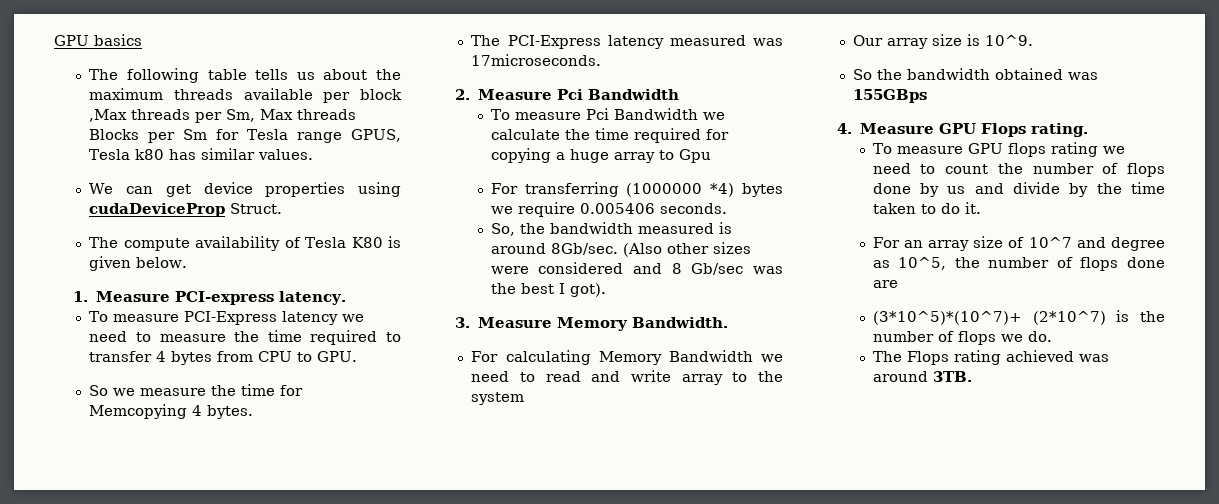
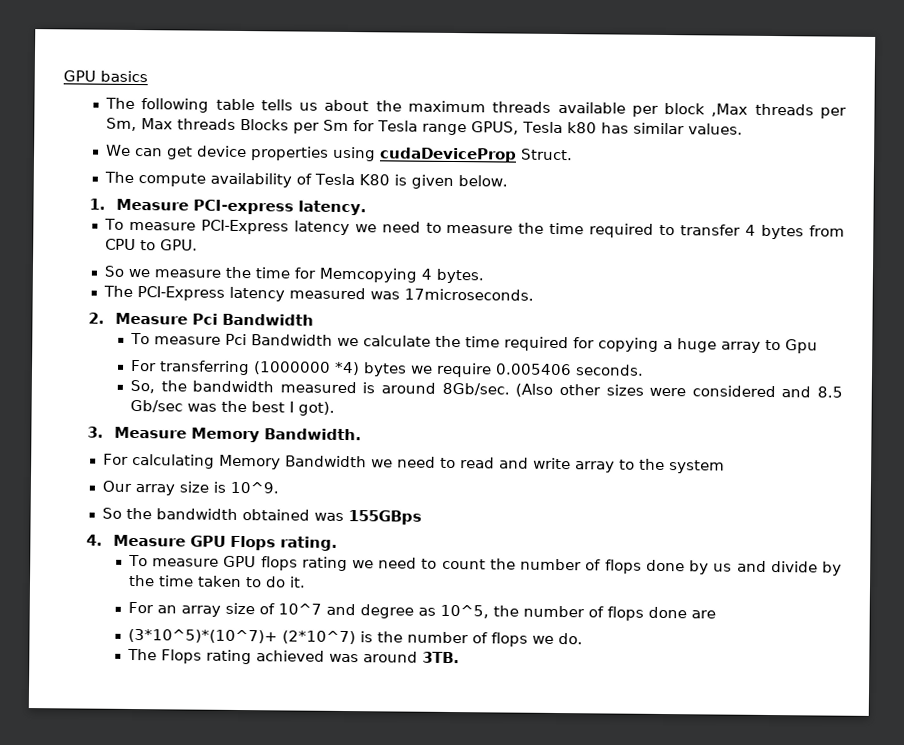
- (Also other sizes were considered and 8 Gb/sec was the best I got).
+ (Also other sizes were considered and 8.5 Gb/sec was the best I got).

